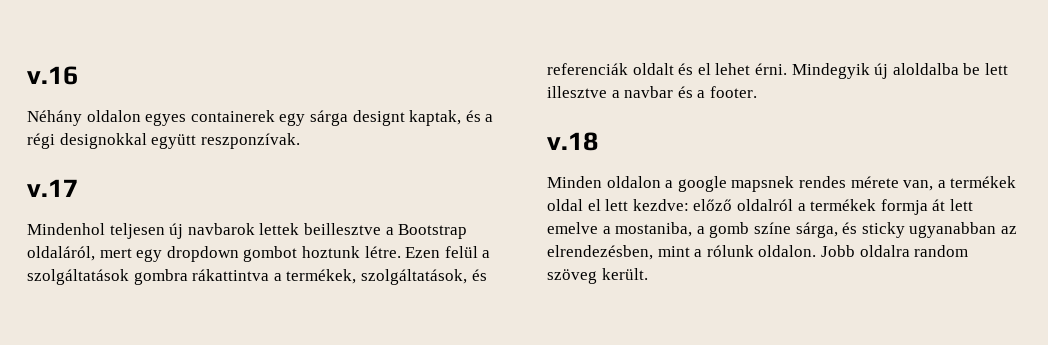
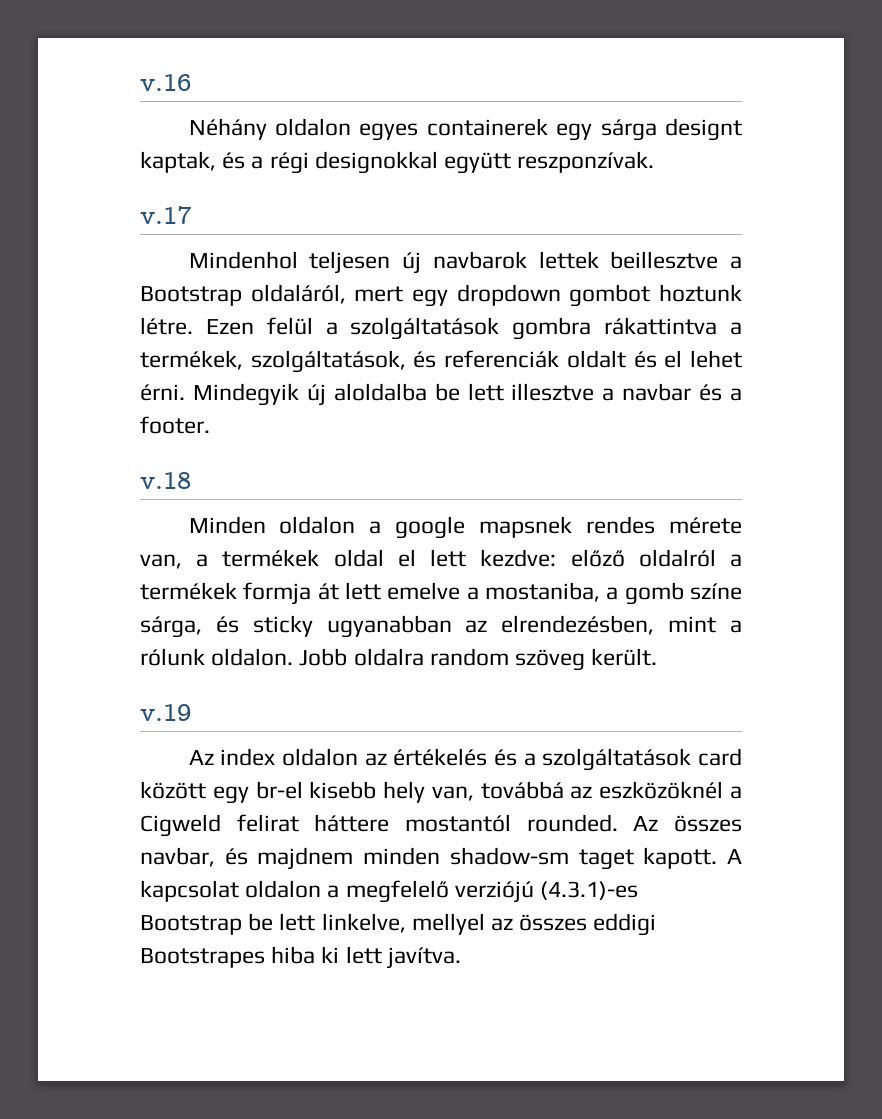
+ v.19
+ Az index oldalon az értékelés és a szolgáltatások card között egy br-el kisebb hely van, továbbá az eszközöknél a Cigweld felirat háttere mostantól rounded. Az összes navbar, és majdnem minden shadow-sm taget kapott. A kapcsolat oldalon a megfelelő verziójú (4.3.1)-es Bootstrap be lett linkelve, mellyel az összes eddigi Bootstrapes hiba ki lett javítva.

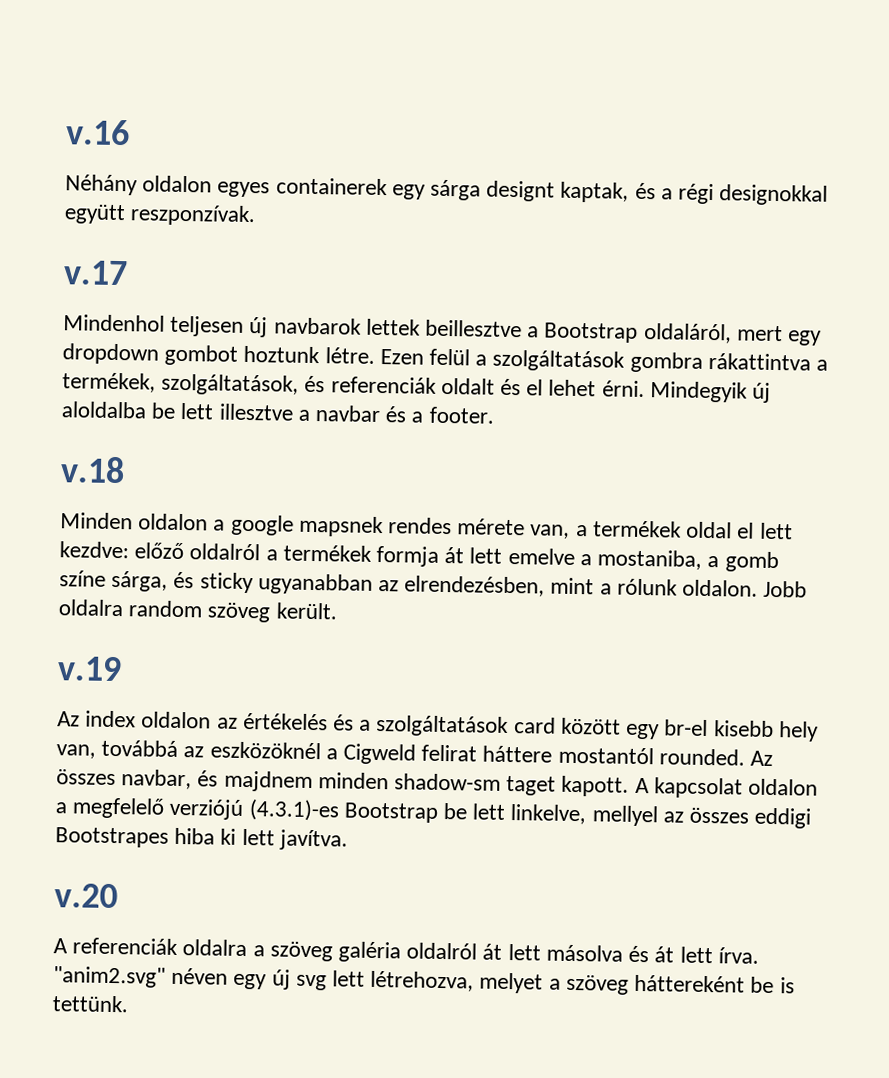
+ v.20
+ A referenciák oldalra a szöveg galéria oldalról át lett másolva és át lett írva. "anim2.svg" néven egy új svg lett létrehozva, melyet a szöveg háttereként be is tettünk.

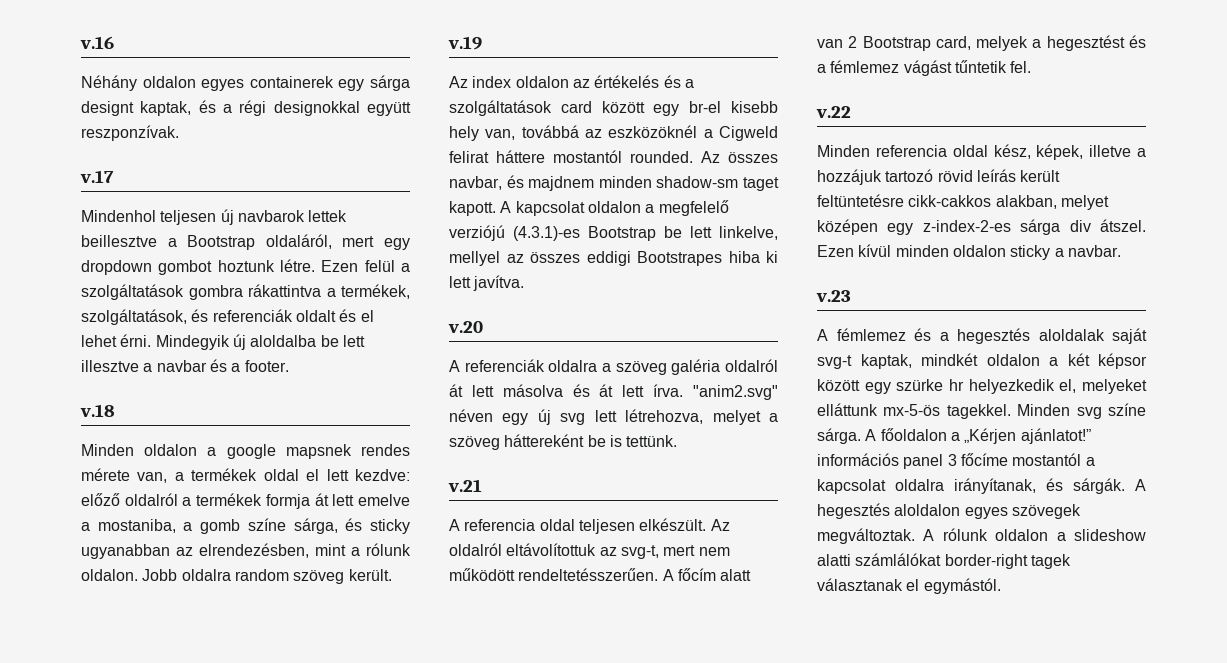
+ v.21
+ A referencia oldal teljesen elkészült. Az oldalról eltávolítottuk az svg-t, mert nem működött rendeltetésszerűen. A főcím alatt van 2 Bootstrap card, melyek a hegesztést és a fémlemez vágást tűntetik fel.
+ v.22
+ Minden referencia oldal kész, képek, illetve a hozzájuk tartozó rövid leírás került feltüntetésre cikk-cakkos alakban, melyet középen egy z-index-2-es sárga div átszel. Ezen kívül minden oldalon sticky a navbar.
+ v.23
+ A fémlemez és a hegesztés aloldalak saját svg-t kaptak, mindkét oldalon a két képsor között egy szürke hr helyezkedik el, melyeket elláttunk mx-5-ös tagekkel. Minden svg színe sárga. A főoldalon a „Kérjen ajánlatot!” információs panel 3 főcíme mostantól a kapcsolat oldalra irányítanak, és sárgák. A hegesztés aloldalon egyes szövegek megváltoztak. A rólunk oldalon a slideshow alatti számlálókat border-right tagek választanak el egymástól.

